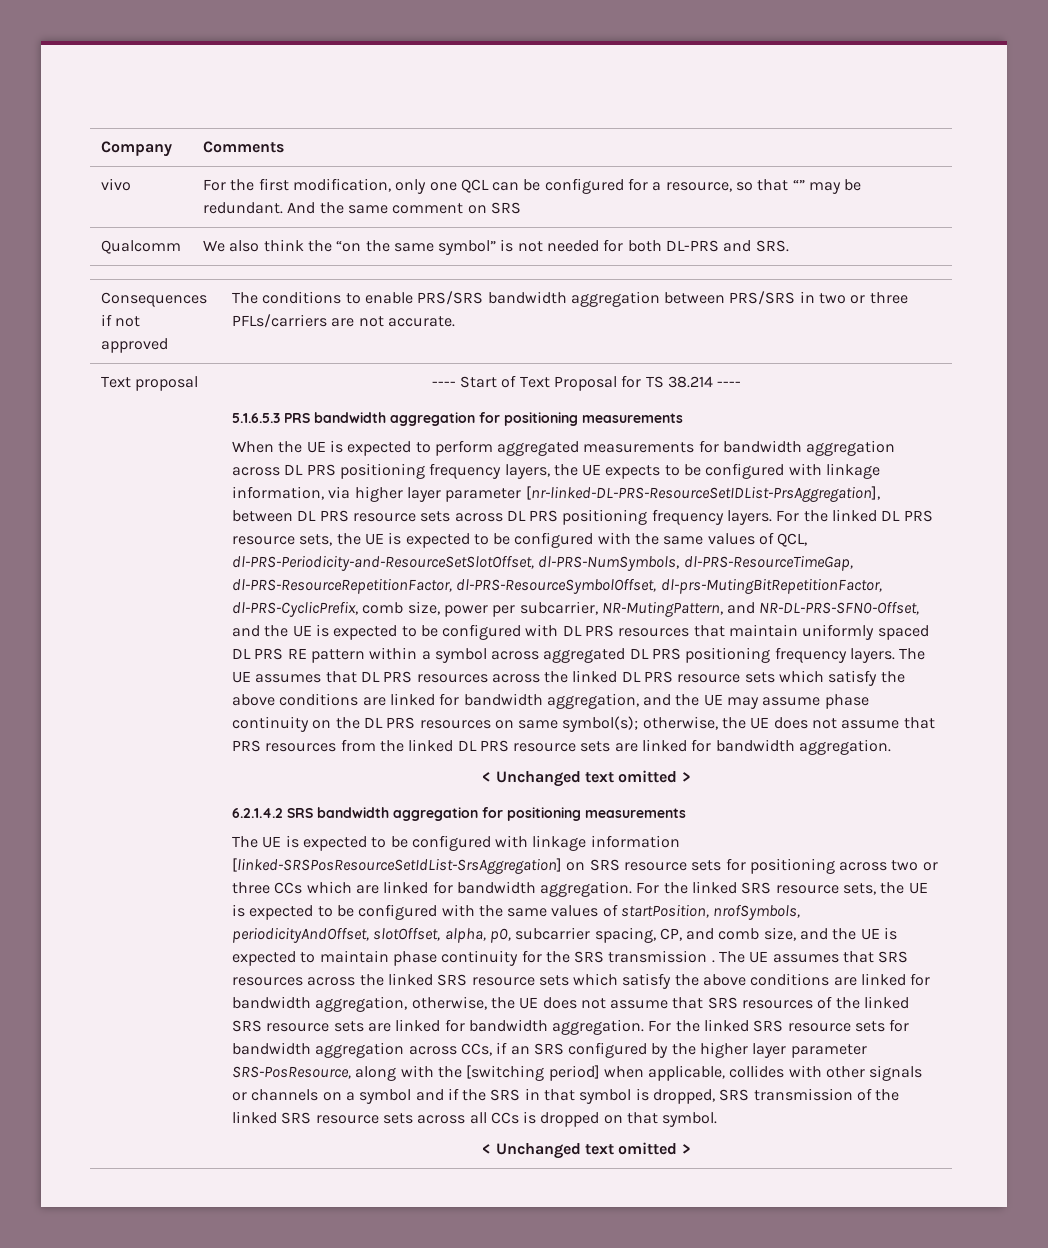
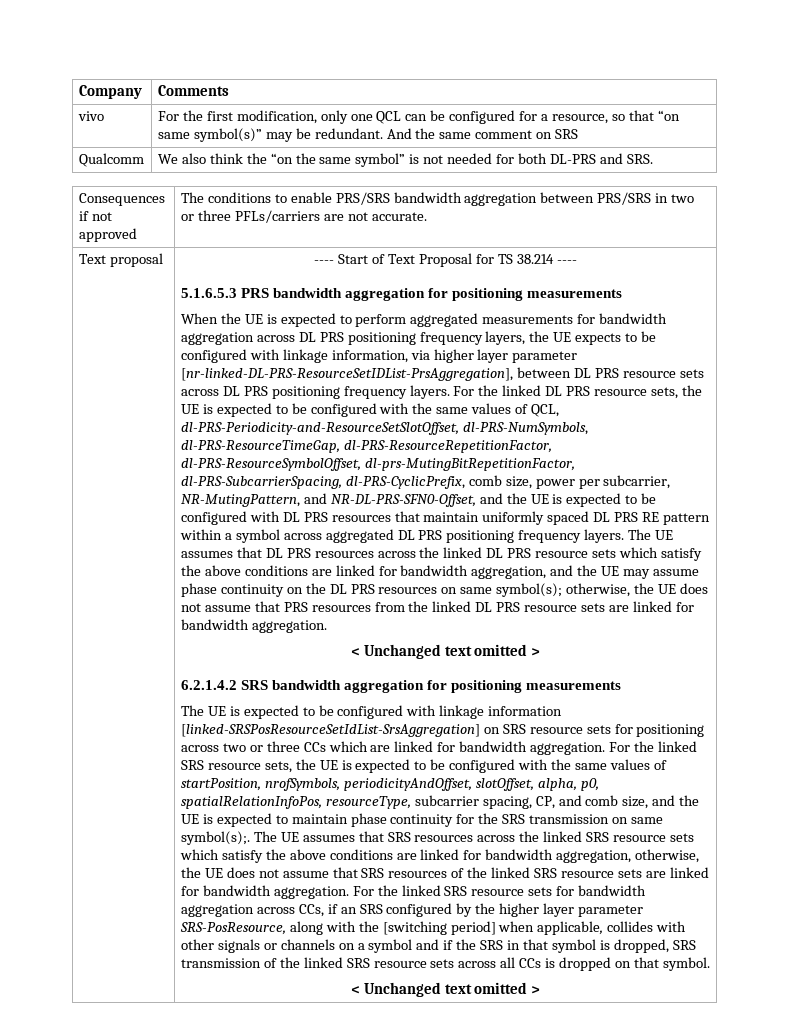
- vivo | For the first modification, only one QCL can be configured for a resource, so that “” may be redundant. And the same comment on SRS
+ vivo | For the first modification, only one QCL can be configured for a resource, so that “on same symbol(s)” may be redundant. And the same comment on SRS
- For the linked DL PRS resource sets, the UE is expected to be configured with the same values of QCL, dl-PRS-Periodicity-and-ResourceSetSlotOffset, dl-PRS-NumSymbols, dl-PRS-ResourceTimeGap, dl-PRS-ResourceRepetitionFactor, dl-PRS-ResourceSymbolOffset, dl-prs-MutingBitRepetitionFactor, dl-PRS-CyclicPrefix, comb size, power per subcarrier, NR-MutingPattern, and NR-DL-PRS-SFN0-Offset, and the UE is expected to be configured with DL PRS resources that maintain uniformly spaced DL PRS RE pattern within a symbol across aggregated DL PRS positioning frequency layers.
+ For the linked DL PRS resource sets, the UE is expected to be configured with the same values of QCL, dl-PRS-Periodicity-and-ResourceSetSlotOffset, dl-PRS-NumSymbols, dl-PRS-ResourceTimeGap, dl-PRS-ResourceRepetitionFactor, dl-PRS-ResourceSymbolOffset, dl-prs-MutingBitRepetitionFactor, dl-PRS-SubcarrierSpacing, dl-PRS-CyclicPrefix, comb size, power per subcarrier, NR-MutingPattern, and NR-DL-PRS-SFN0-Offset, and the UE is expected to be configured with DL PRS resources that maintain uniformly spaced DL PRS RE pattern within a symbol across aggregated DL PRS positioning frequency layers.
- For the linked SRS resource sets, the UE is expected to be configured with the same values of startPosition, nrofSymbols, periodicityAndOffset, slotOffset, alpha, p0, subcarrier spacing, CP, and comb size, and the UE is expected to maintain phase continuity for the SRS transmission .
+ For the linked SRS resource sets, the UE is expected to be configured with the same values of startPosition, nrofSymbols, periodicityAndOffset, slotOffset, alpha, p0, spatialRelationInfoPos, resourceType, subcarrier spacing, CP, and comb size, and the UE is expected to maintain phase continuity for the SRS transmission on same symbol(s);.

